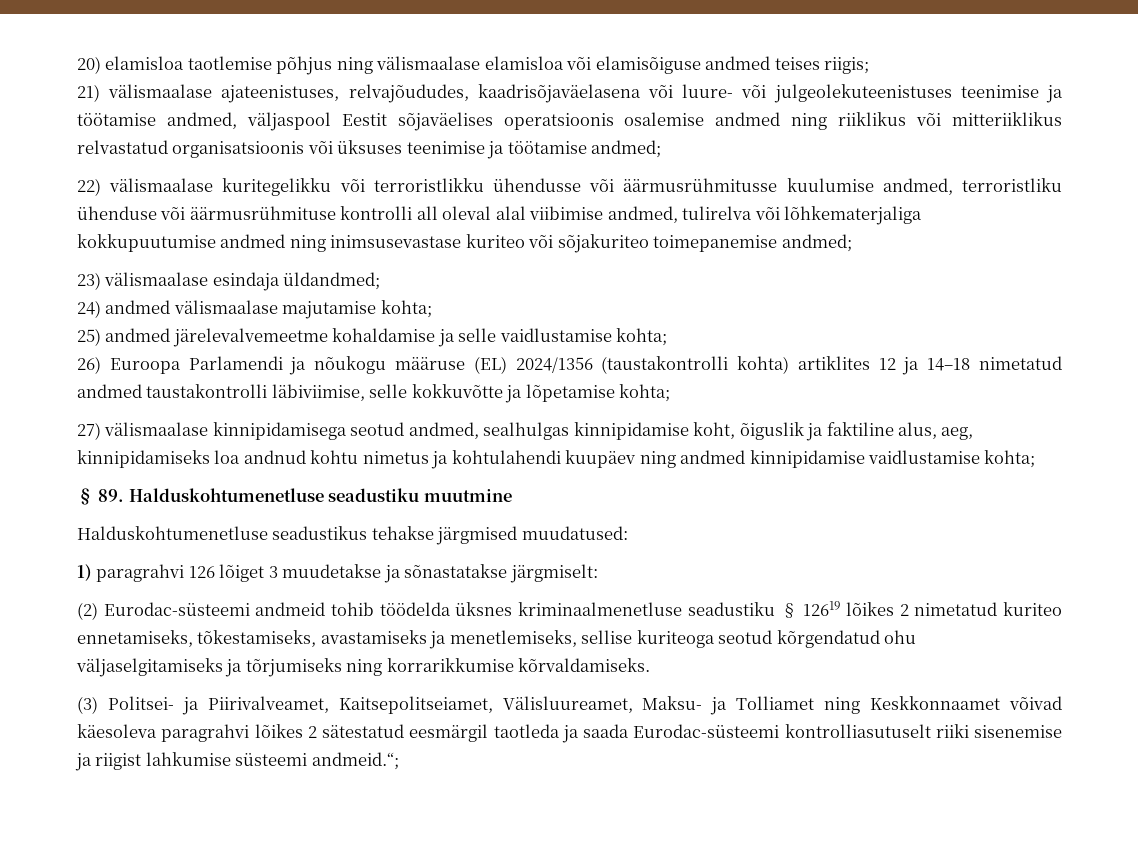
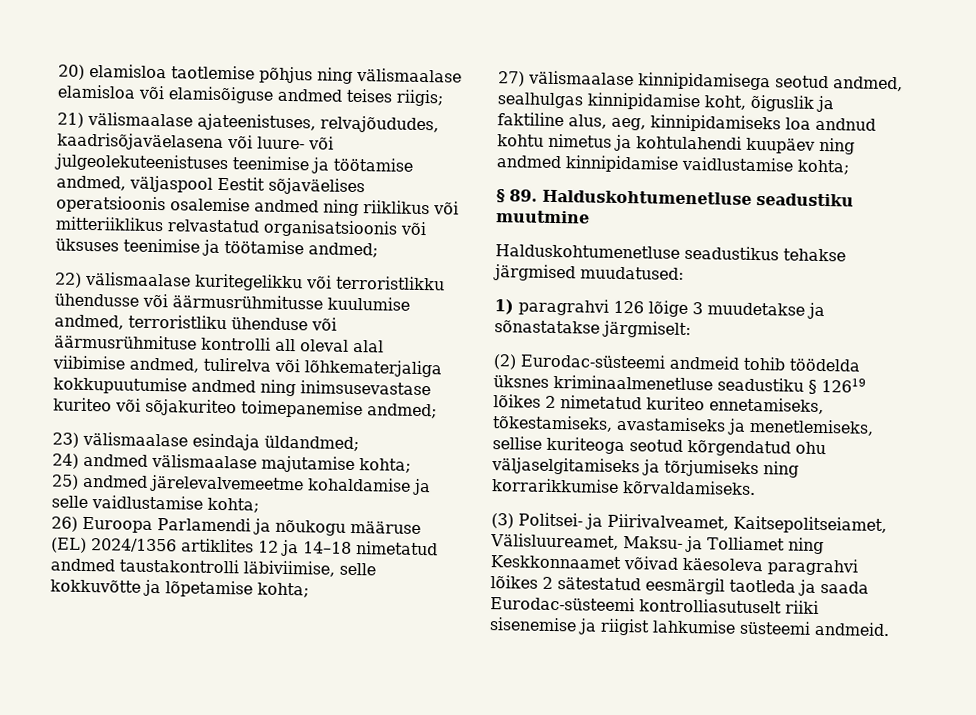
- 26) Euroopa Parlamendi ja nõukogu määruse (EL) 2024/1356 (taustakontrolli kohta) artiklites 12 ja 14–18 nimetatud andmed taustakontrolli läbiviimise, selle kokkuvõtte ja lõpetamise kohta;
+ 26) Euroopa Parlamendi ja nõukogu määruse (EL) 2024/1356 artiklites 12 ja 14–18 nimetatud andmed taustakontrolli läbiviimise, selle kokkuvõtte ja lõpetamise kohta;
- 1) paragrahvi 126 lõiget 3 muudetakse ja sõnastatakse järgmiselt:
+ 1) paragrahvi 126 lõige 3 muudetakse ja sõnastatakse järgmiselt:
- (3) Politsei- ja Piirivalveamet, Kaitsepolitseiamet, Välisluureamet, Maksu- ja Tolliamet ning Keskkonnaamet võivad käesoleva paragrahvi lõikes 2 sätestatud eesmärgil taotleda ja saada Eurodac-süsteemi kontrolliasutuselt riiki sisenemise ja riigist lahkumise süsteemi andmeid.“;
+ (3) Politsei- ja Piirivalveamet, Kaitsepolitseiamet, Välisluureamet, Maksu- ja Tolliamet ning Keskkonnaamet võivad käesoleva paragrahvi lõikes 2 sätestatud eesmärgil taotleda ja saada Eurodac-süsteemi kontrolliasutuselt riiki sisenemise ja riigist lahkumise süsteemi andmeid.

